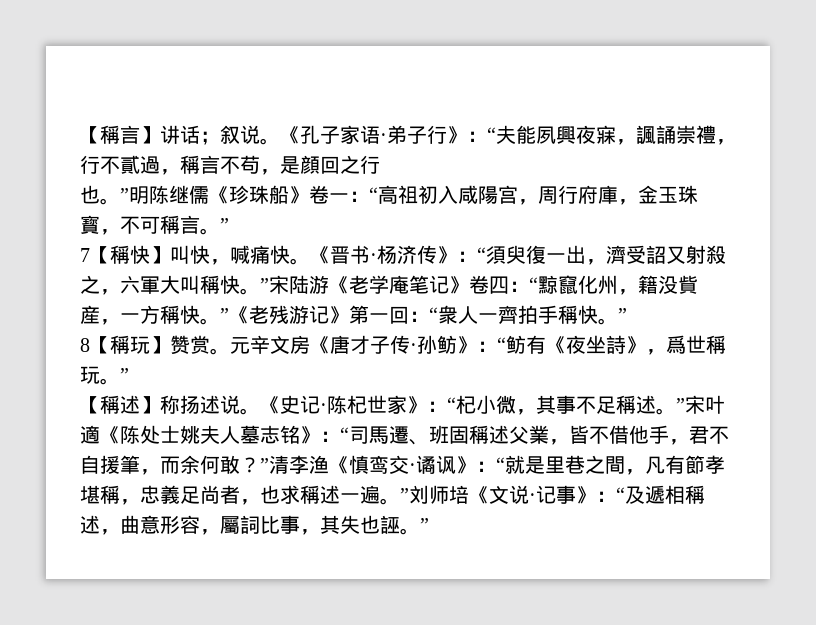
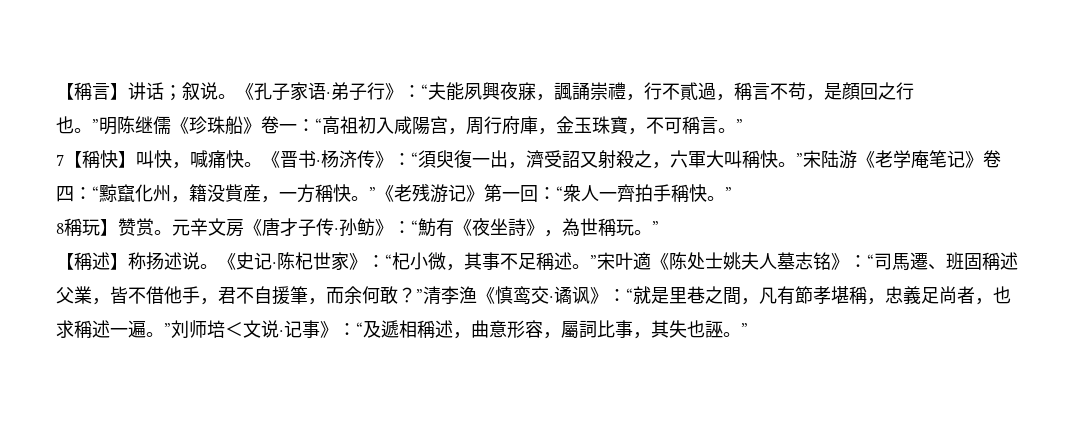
- 也。”明陈继儒《珍珠船》卷一：“高祖初入咸陽宫，周行府庫，金玉珠寳，不可稱言。”
+ 也。”明陈继儒《珍珠船》卷一：“高祖初入咸陽宫，周行府庫，金玉珠寶，不可稱言。”
- 8【稱玩】赞赏。
+ 8稱玩】赞赏。
- 元辛文房《唐才子传·孙鲂》：“鲂有《夜坐詩》，爲世稱玩。”
+ 元辛文房《唐才子传·孙鲂》：“魴有《夜坐詩》，為世稱玩。”
- “就是里巷之間，凡有節孝堪稱，忠義足尚者，也求稱述一遍。”刘师培《文说·记事》：
+ “就是里巷之間，凡有節孝堪稱，忠義足尚者，也求稱述一遍。”刘师培＜文说·记事》：

